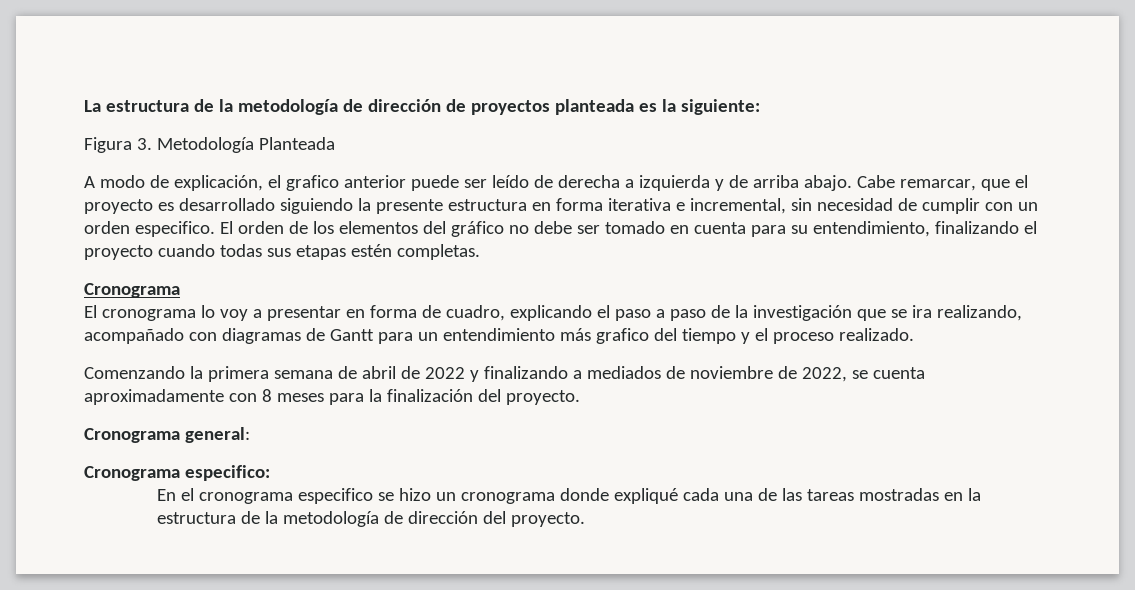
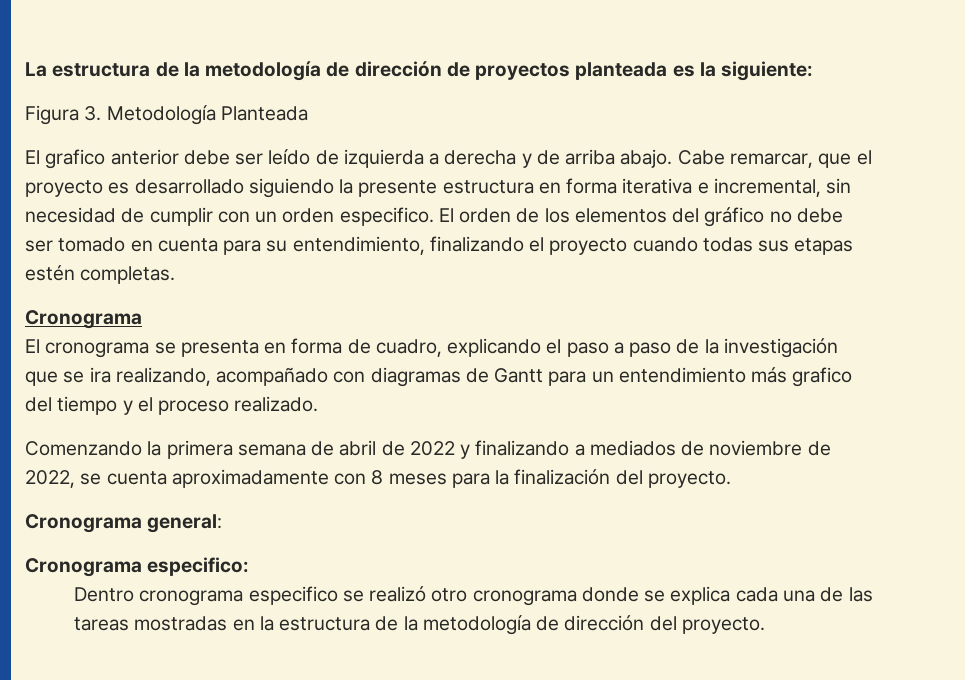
- A modo de explicación, el grafico anterior puede ser leído de derecha a izquierda y de arriba abajo.
+ El grafico anterior debe ser leído de izquierda a derecha y de arriba abajo.
- El cronograma lo voy a presentar en forma de cuadro, explicando el paso a paso de la investigación que se ira realizando, acompañado con diagramas de Gantt para un entendimiento más grafico del tiempo y el proceso realizado.
+ El cronograma se presenta en forma de cuadro, explicando el paso a paso de la investigación que se ira realizando, acompañado con diagramas de Gantt para un entendimiento más grafico del tiempo y el proceso realizado.
- En el cronograma especifico se hizo un cronograma donde expliqué cada una de las tareas mostradas en la estructura de la metodología de dirección del proyecto.
+ Dentro cronograma especifico se realizó otro cronograma donde se explica cada una de las tareas mostradas en la estructura de la metodología de dirección del proyecto.

